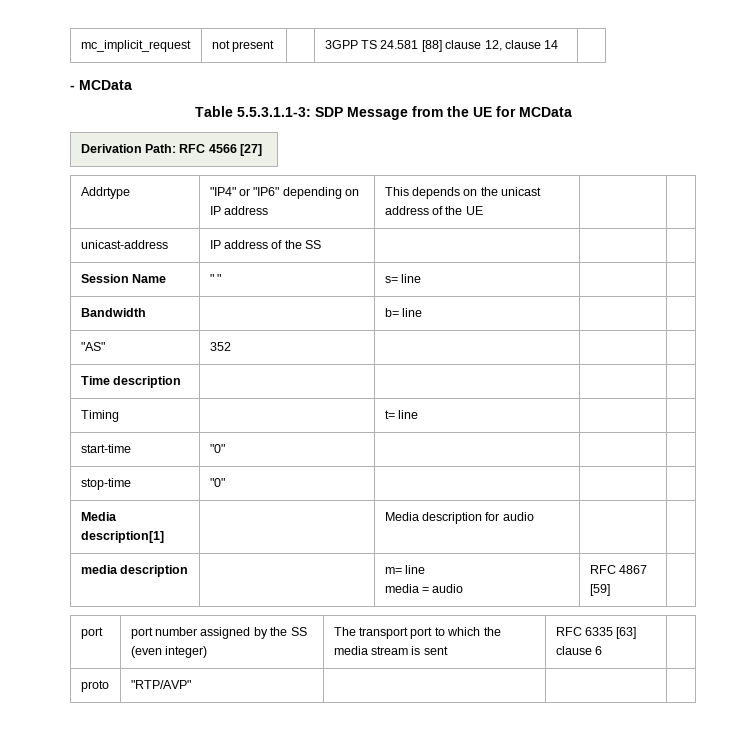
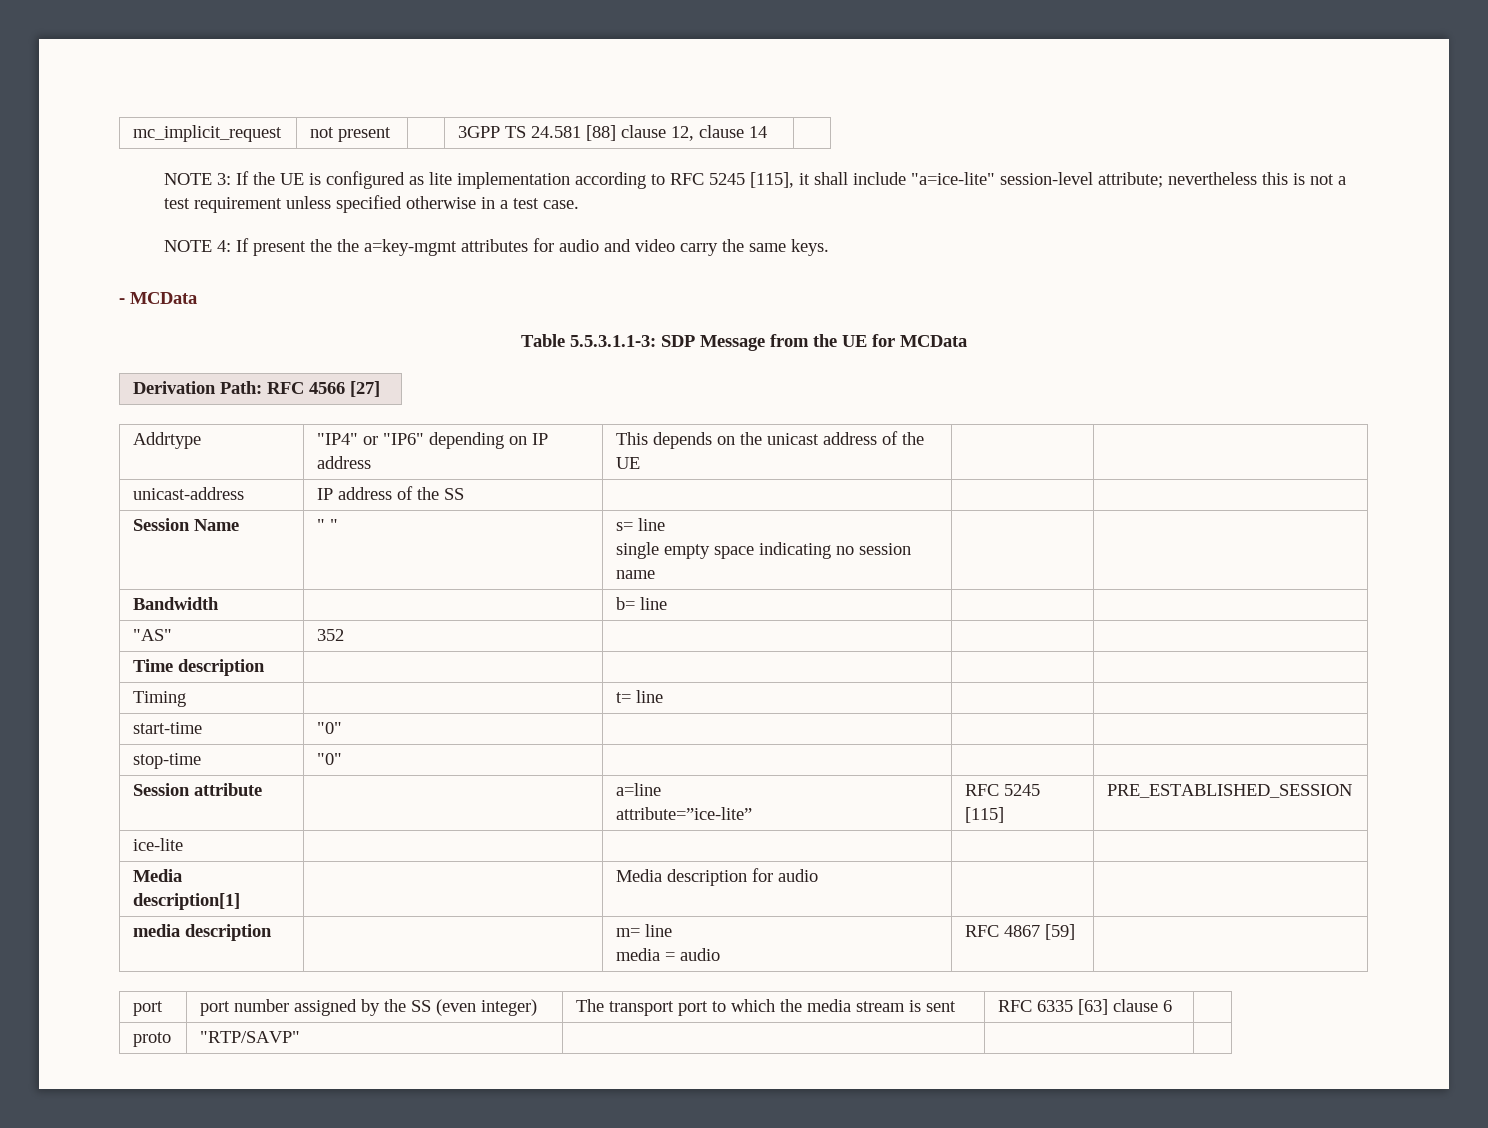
+ NOTE 3: If the UE is configured as lite implementation according to RFC 5245 [115], it shall include "a=ice-lite" session-level attribute; nevertheless this is not a test requirement unless specified otherwise in a test case.
+ NOTE 4: If present the the a=key-mgmt attributes for audio and video carry the same keys.
- Session Name | " " | s= line | |
+ Session Name | " " | s= line
+ single empty space indicating no session name | |
+ Session attribute | | a=line
+ attribute=”ice-lite” | RFC 5245 [115] | PRE_ESTABLISHED_SESSION
+ ice-lite | | | |
- proto | "RTP/AVP" | | |
+ proto | "RTP/SAVP" | | |

